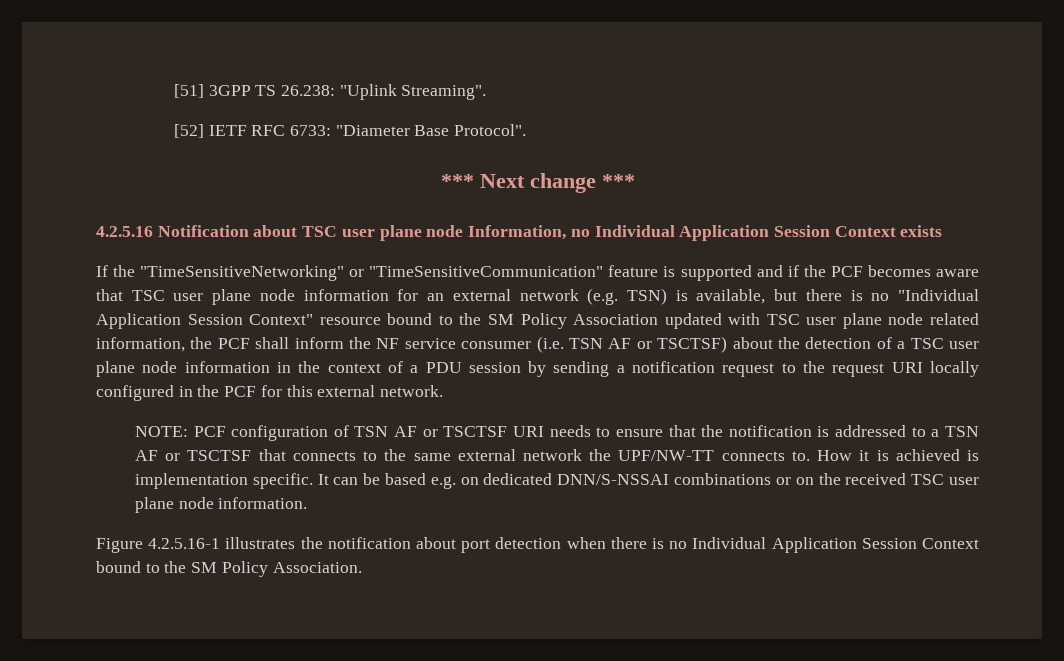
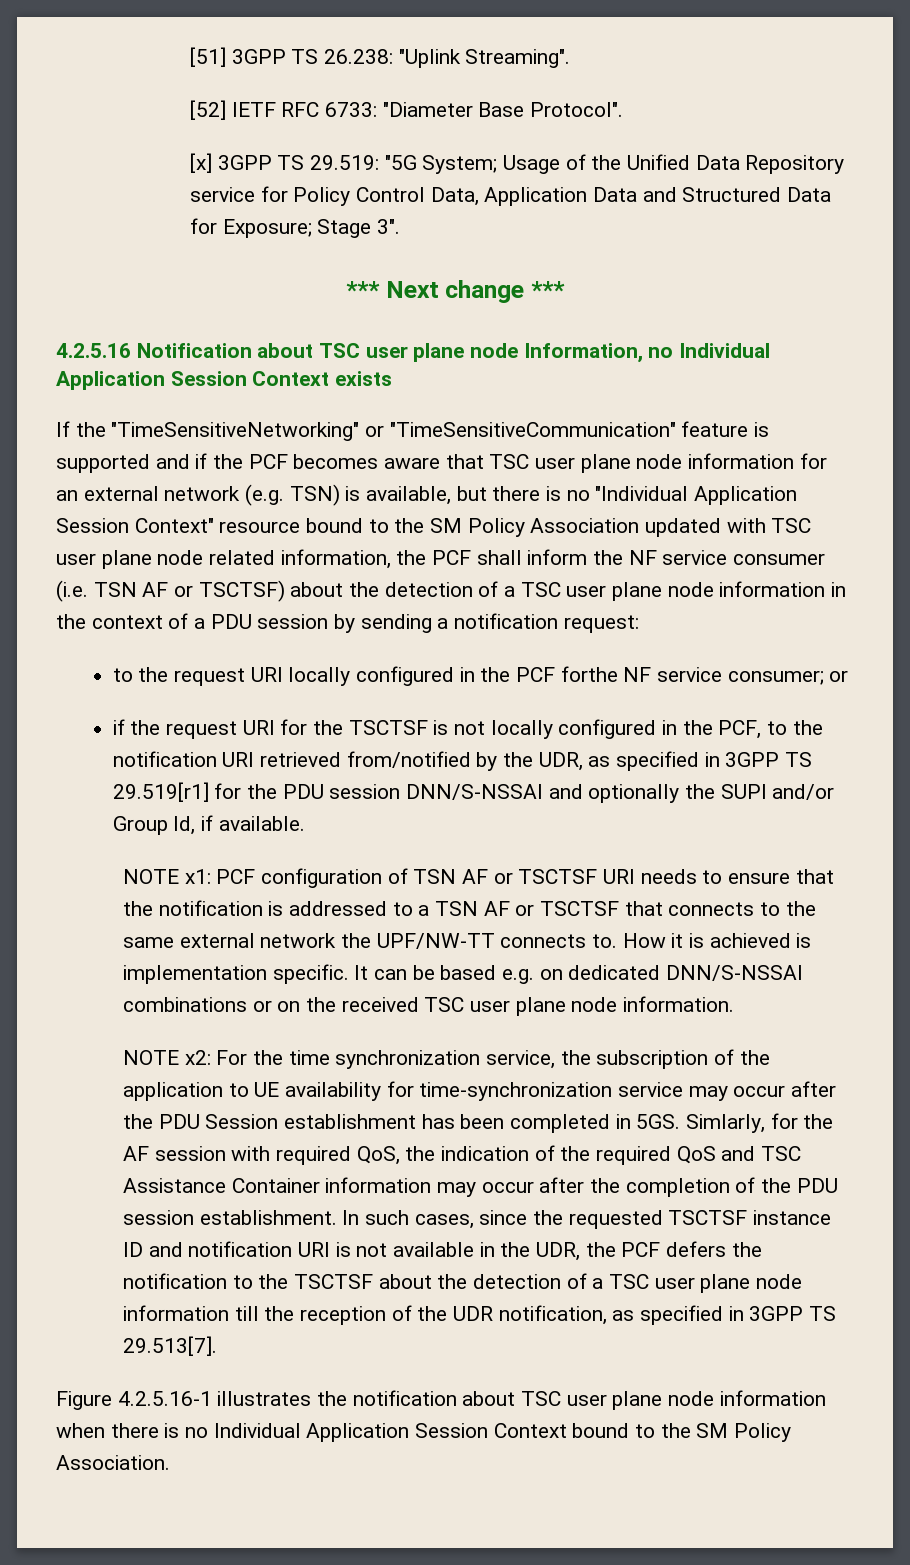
+ [x] 3GPP TS 29.519: "5G System; Usage of the Unified Data Repository service for Policy Control Data, Application Data and Structured Data for Exposure; Stage 3".
- If the "TimeSensitiveNetworking" or "TimeSensitiveCommunication" feature is supported and if the PCF becomes aware that TSC user plane node information for an external network (e.g. TSN) is available, but there is no "Individual Application Session Context" resource bound to the SM Policy Association updated with TSC user plane node related information, the PCF shall inform the NF service consumer (i.e. TSN AF or TSCTSF) about the detection of a TSC user plane node information in the context of a PDU session by sending a notification request to the request URI locally configured in the PCF for this external network.
- NOTE:
+ If the "TimeSensitiveNetworking" or "TimeSensitiveCommunication" feature is supported and if the PCF becomes aware that TSC user plane node information for an external network (e.g. TSN) is available, but there is no "Individual Application Session Context" resource bound to the SM Policy Association updated with TSC user plane node related information, the PCF shall inform the NF service consumer (i.e. TSN AF or TSCTSF) about the detection of a TSC user plane node information in the context of a PDU session by sending a notification request:
+ to the request URI locally configured in the PCF forthe NF service consumer; or
+ if the request URI for the TSCTSF is not locally configured in the PCF, to the notification URI retrieved from/notified by the UDR, as specified in 3GPP TS 29.519[r1] for the PDU session DNN/S-NSSAI and optionally the SUPI and/or Group Id, if available.
+ NOTE x1:
+ NOTE x2: For the time synchronization service, the subscription of the application to UE availability for time-synchronization service may occur after the PDU Session establishment has been completed in 5GS. Simlarly, for the AF session with required QoS, the indication of the required QoS and TSC Assistance Container information may occur after the completion of the PDU session establishment. In such cases, since the requested TSCTSF instance ID and notification URI is not available in the UDR, the PCF defers the notification to the TSCTSF about the detection of a TSC user plane node information till the reception of the UDR notification, as specified in 3GPP TS 29.513[7].
- Figure 4.2.5.16-1 illustrates the notification about port detection when there is no Individual Application Session Context bound to the SM Policy Association.
+ Figure 4.2.5.16-1 illustrates the notification about TSC user plane node information when there is no Individual Application Session Context bound to the SM Policy Association.

